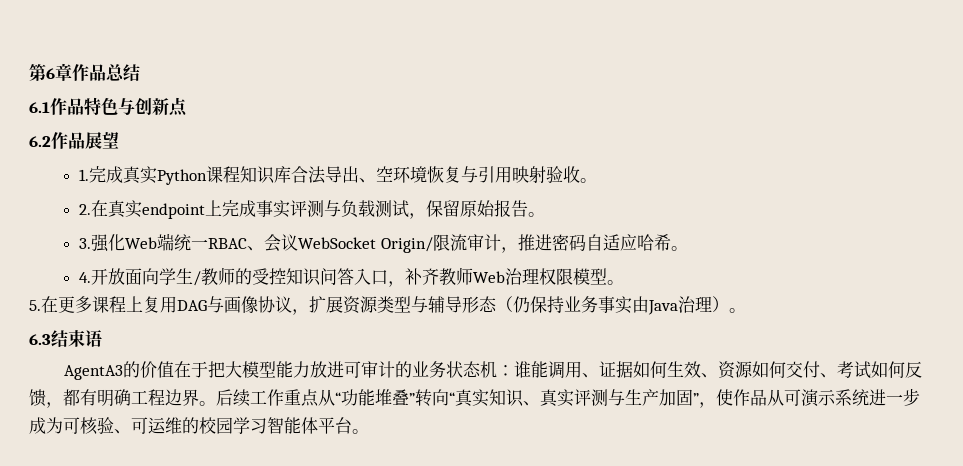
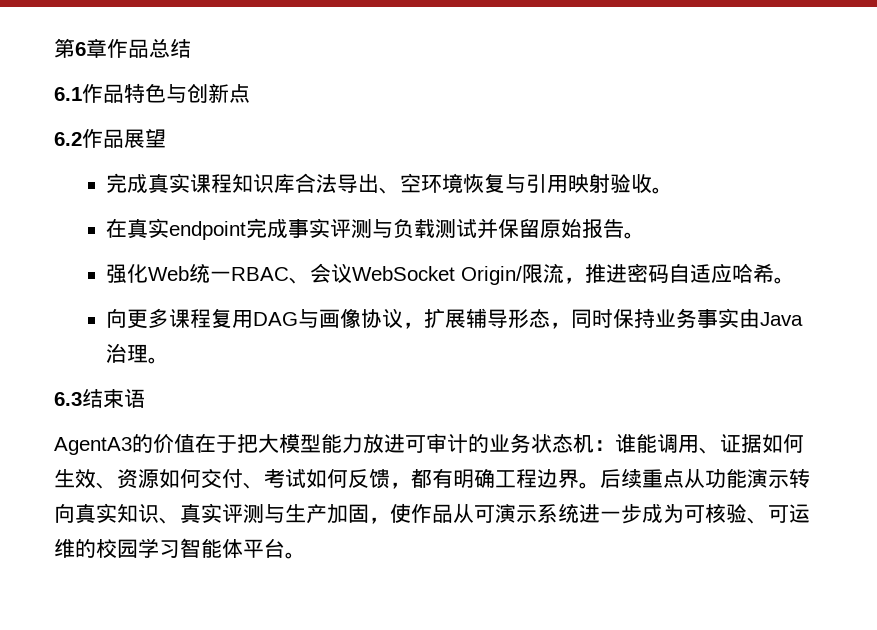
- 1.完成真实Python课程知识库合法导出、空环境恢复与引用映射验收。
+ 完成真实课程知识库合法导出、空环境恢复与引用映射验收。
- 2.在真实endpoint上完成事实评测与负载测试，保留原始报告。
+ 在真实endpoint完成事实评测与负载测试并保留原始报告。
- 3.强化Web端统一RBAC、会议WebSocket Origin/限流审计，推进密码自适应哈希。
+ 强化Web统一RBAC、会议WebSocket Origin/限流，推进密码自适应哈希。
- 4.开放面向学生/教师的受控知识问答入口，补齐教师Web治理权限模型。
- 5.在更多课程上复用DAG与画像协议，扩展资源类型与辅导形态（仍保持业务事实由Java治理）。
+ 向更多课程复用DAG与画像协议，扩展辅导形态，同时保持业务事实由Java治理。
- 后续工作重点从“功能堆叠”转向“真实知识、真实评测与生产加固”，使作品从可演示系统进一步成为可核验、可运维的校园学习智能体平台。
+ 后续重点从功能演示转向真实知识、真实评测与生产加固，使作品从可演示系统进一步成为可核验、可运维的校园学习智能体平台。

